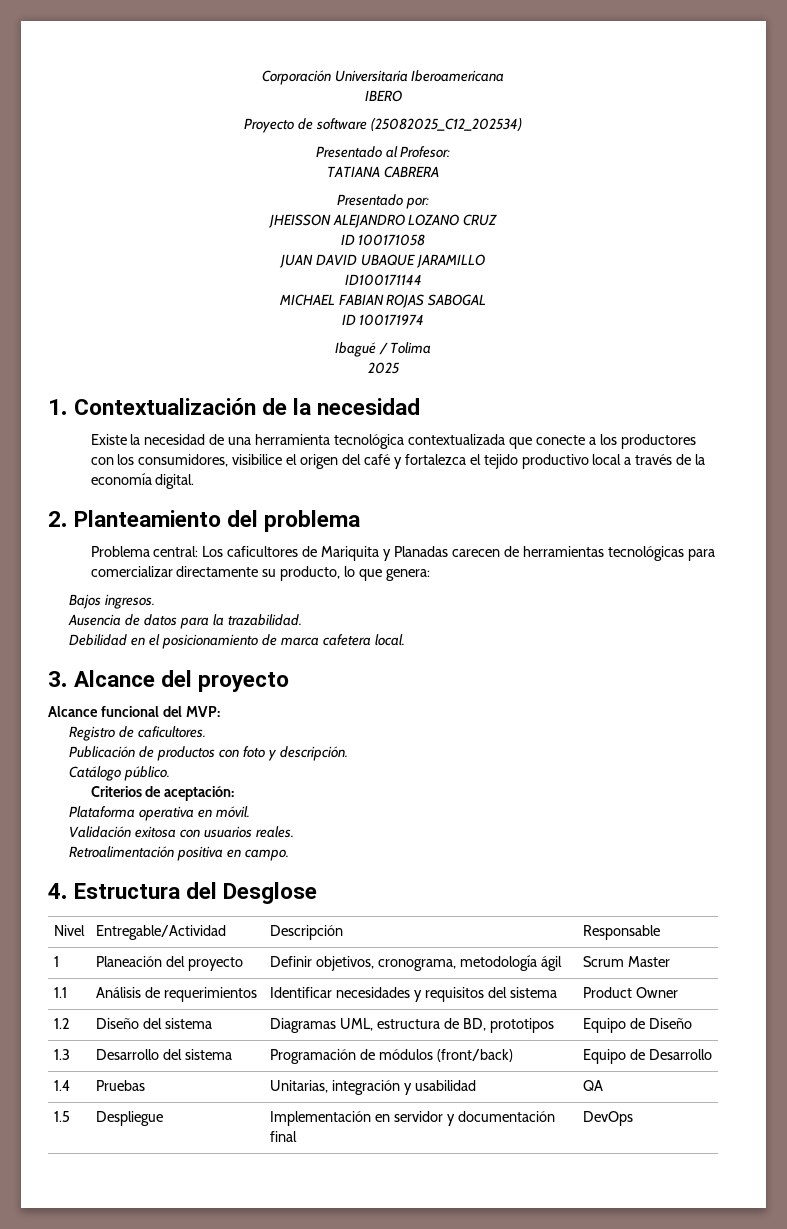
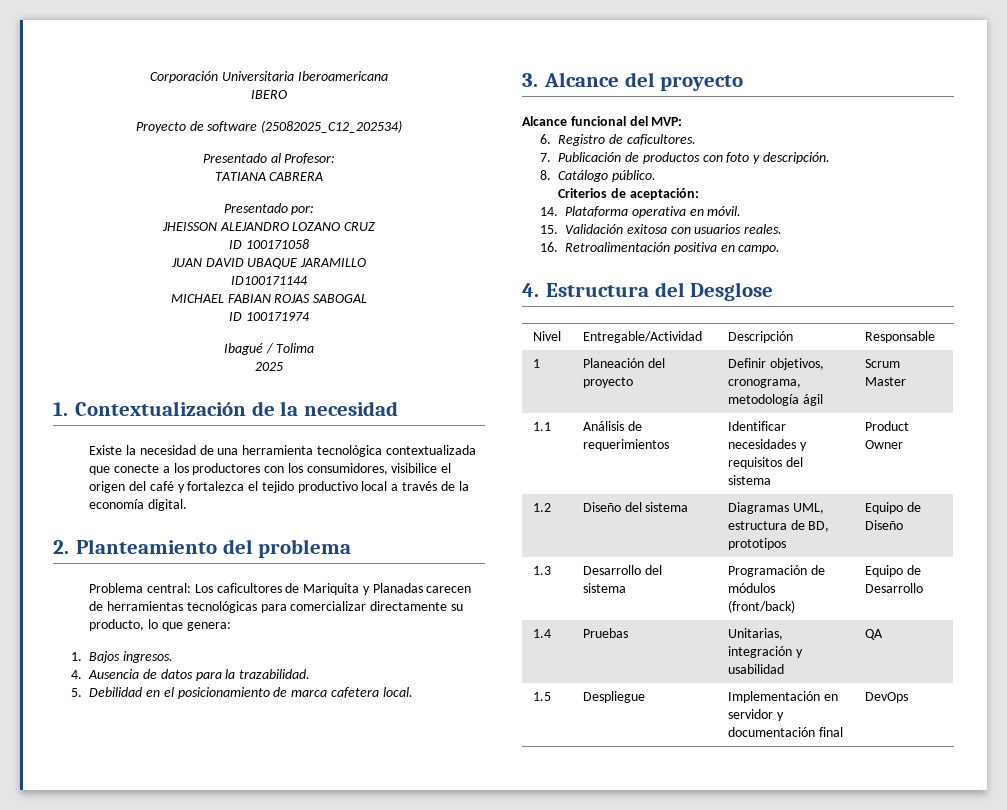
- Bajos ingresos.
+ 1. Bajos ingresos.
- Ausencia de datos para la trazabilidad.
+ 4. Ausencia de datos para la trazabilidad.
- Debilidad en el posicionamiento de marca cafetera local.
+ 5. Debilidad en el posicionamiento de marca cafetera local.
- Registro de caficultores.
+ 6. Registro de caficultores.
- Publicación de productos con foto y descripción.
+ 7. Publicación de productos con foto y descripción.
- Catálogo público.
+ 8. Catálogo público.
- Plataforma operativa en móvil.
+ 14. Plataforma operativa en móvil.
- Validación exitosa con usuarios reales.
+ 15. Validación exitosa con usuarios reales.
- Retroalimentación positiva en campo.
+ 16. Retroalimentación positiva en campo.

